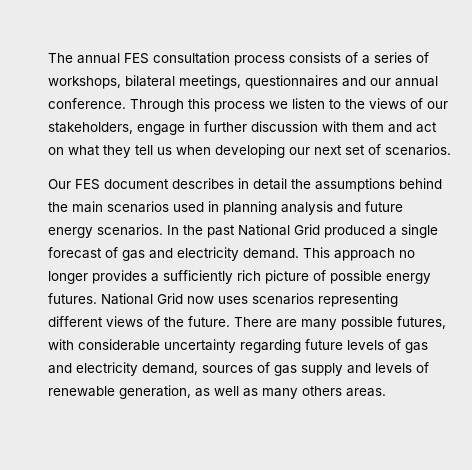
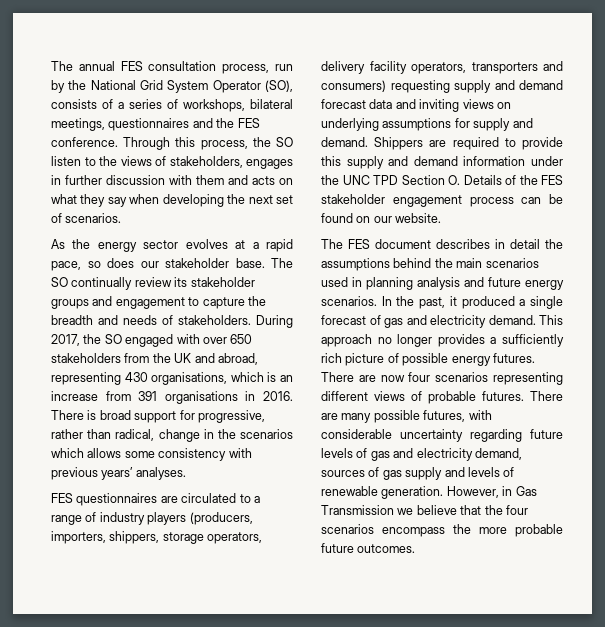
- The annual FES consultation process consists of a series of workshops, bilateral meetings, questionnaires and our annual conference.
+ The annual FES consultation process, run by the National Grid System Operator (SO), consists of a series of workshops, bilateral meetings, questionnaires and the FES conference.
- Through this process we listen to the views of our stakeholders, engage in further discussion with them and act on what they tell us when developing our next set of scenarios.
+ Through this process, the SO listen to the views of stakeholders, engages in further discussion with them and acts on what they say when developing the next set of scenarios.
- Our FES document describes in detail the assumptions behind the main scenarios used in planning analysis and future energy scenarios.
+ As the energy sector evolves at a rapid pace, so does our stakeholder base. The SO continually review its stakeholder groups and engagement to capture the breadth and needs of stakeholders. During 2017, the SO engaged with over 650 stakeholders from the UK and abroad, representing 430 organisations, which is an increase from 391 organisations in 2016. There is broad support for progressive, rather than radical, change in the scenarios which allows some consistency with previous years’ analyses.
+ FES questionnaires are circulated to a range of industry players (producers, importers, shippers, storage operators, delivery facility operators, transporters and consumers) requesting supply and demand forecast data and inviting views on underlying assumptions for supply and demand. Shippers are required to provide this supply and demand information under the UNC TPD Section O. Details of the FES stakeholder engagement process can be found on our website.
+ The FES document describes in detail the assumptions behind the main scenarios used in planning analysis and future energy scenarios.
- In the past National Grid produced a single forecast of gas and electricity demand.
+ In the past, it produced a single forecast of gas and electricity demand.
- National Grid now uses scenarios representing different views of the future.
+ There are now four scenarios representing different views of probable futures.
- There are many possible futures, with considerable uncertainty regarding future levels of gas and electricity demand, sources of gas supply and levels of renewable generation, as well as many others areas.
+ There are many possible futures, with considerable uncertainty regarding future levels of gas and electricity demand, sources of gas supply and levels of renewable generation. However, in Gas Transmission we believe that the four scenarios encompass the more probable future outcomes.

